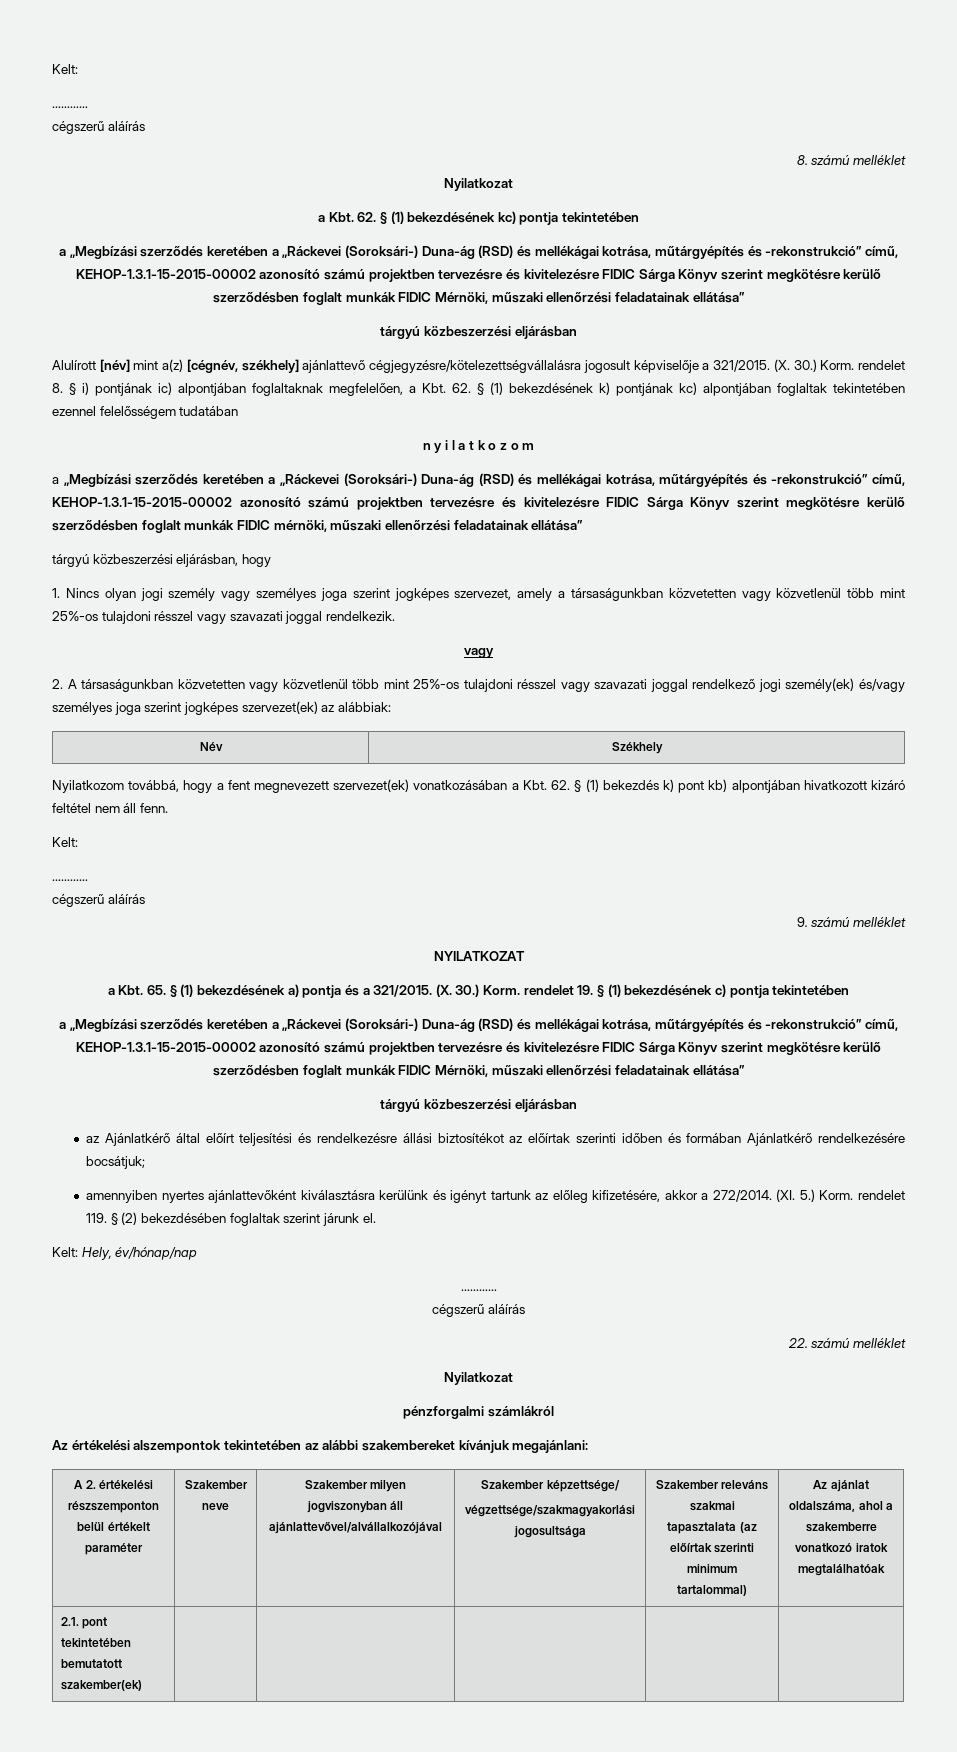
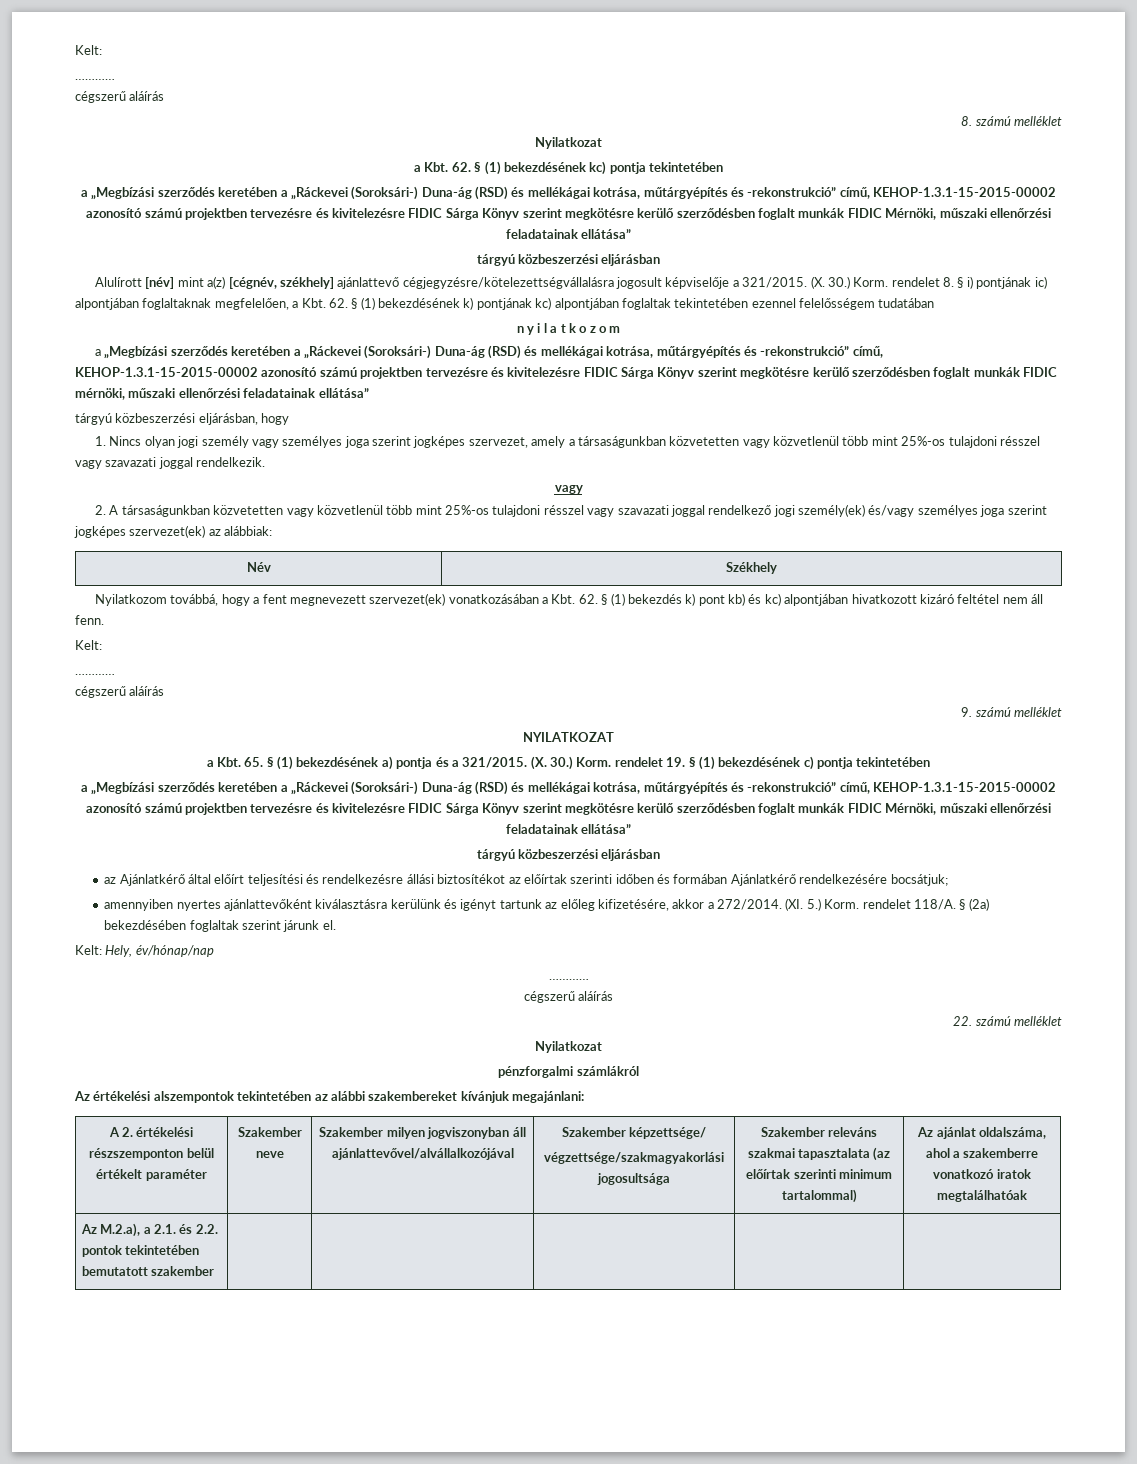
- Nyilatkozom továbbá, hogy a fent megnevezett szervezet(ek) vonatkozásában a Kbt. 62. § (1) bekezdés k) pont kb) alpontjában hivatkozott kizáró feltétel nem áll fenn.
+ Nyilatkozom továbbá, hogy a fent megnevezett szervezet(ek) vonatkozásában a Kbt. 62. § (1) bekezdés k) pont kb) és kc) alpontjában hivatkozott kizáró feltétel nem áll fenn.
- (XI. 5.) Korm. rendelet 119. § (2) bekezdésében foglaltak szerint járunk el.
+ (XI. 5.) Korm. rendelet 118/A. § (2a) bekezdésében foglaltak szerint járunk el.
- 2.1. pont tekintetében bemutatott szakember(ek) | | | | |
+ Az M.2.a), a 2.1. és 2.2. pontok tekintetében bemutatott szakember | | | | |

